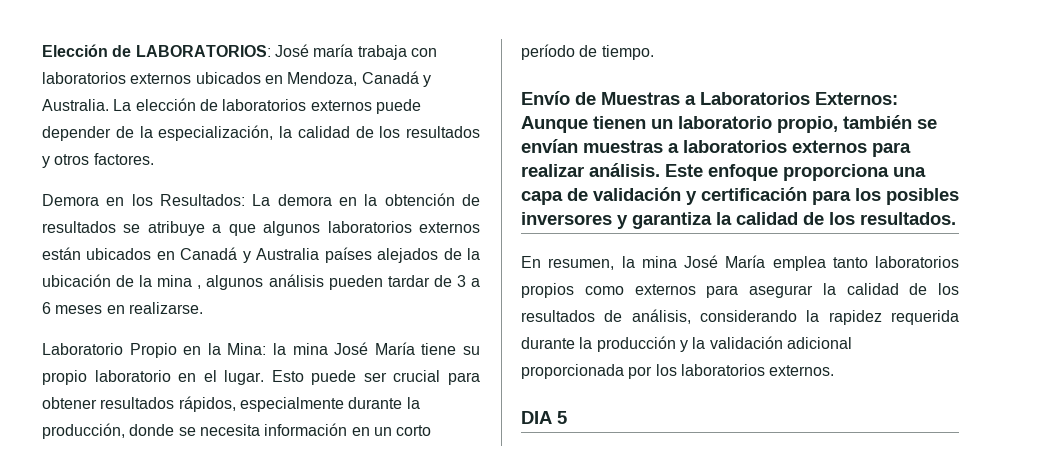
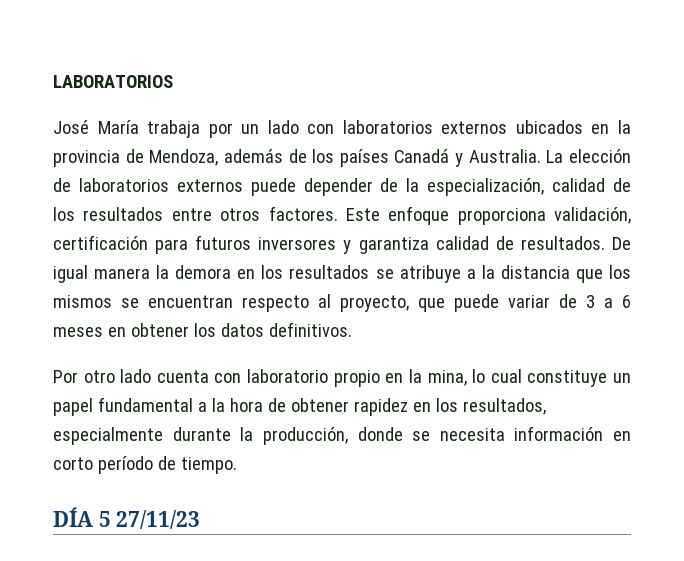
- Elección de LABORATORIOS: José maría trabaja con laboratorios externos ubicados en Mendoza, Canadá y Australia.
+ LABORATORIOS
+ José María trabaja por un lado con laboratorios externos ubicados en la provincia de Mendoza, además de los países Canadá y Australia.
- La elección de laboratorios externos puede depender de la especialización, la calidad de los resultados y otros factores.
- Demora en los Resultados: La demora en la obtención de resultados se atribuye a que algunos laboratorios externos están ubicados en Canadá y Australia países alejados de la ubicación de la mina , algunos análisis pueden tardar de 3 a 6 meses en realizarse.
- Laboratorio Propio en la Mina: la mina José María tiene su propio laboratorio en el lugar. Esto puede ser crucial para obtener resultados rápidos, especialmente durante la producción, donde se necesita información en un corto período de tiempo.
+ La elección de laboratorios externos puede depender de la especialización, calidad de los resultados entre otros factores. Este enfoque proporciona validación, certificación para futuros inversores y garantiza calidad de resultados. De igual manera la demora en los resultados se atribuye a la distancia que los mismos se encuentran respecto al proyecto, que puede variar de 3 a 6 meses en obtener los datos definitivos.
+ Por otro lado cuenta con laboratorio propio en la mina, lo cual constituye un papel fundamental a la hora de obtener rapidez en los resultados, especialmente durante la producción, donde se necesita información en corto período de tiempo.
- Envío de Muestras a Laboratorios Externos: Aunque tienen un laboratorio propio, también se envían muestras a laboratorios externos para realizar análisis. Este enfoque proporciona una capa de validación y certificación para los posibles inversores y garantiza la calidad de los resultados.
- En resumen, la mina José María emplea tanto laboratorios propios como externos para asegurar la calidad de los resultados de análisis, considerando la rapidez requerida durante la producción y la validación adicional proporcionada por los laboratorios externos.
- DIA 5
+ DÍA 5 27/11/23

